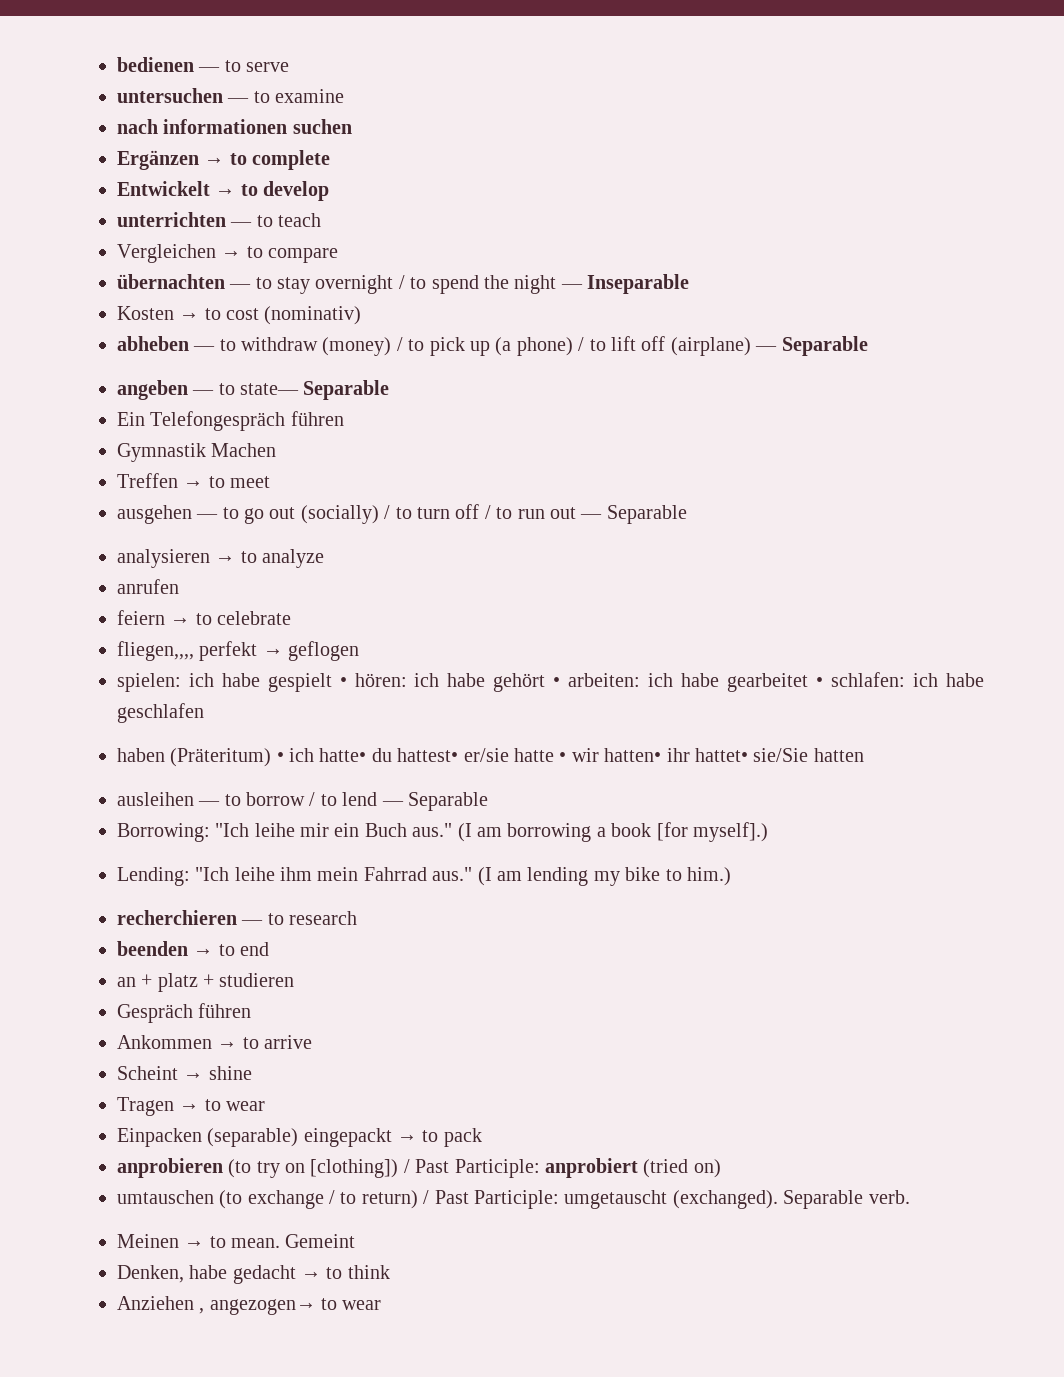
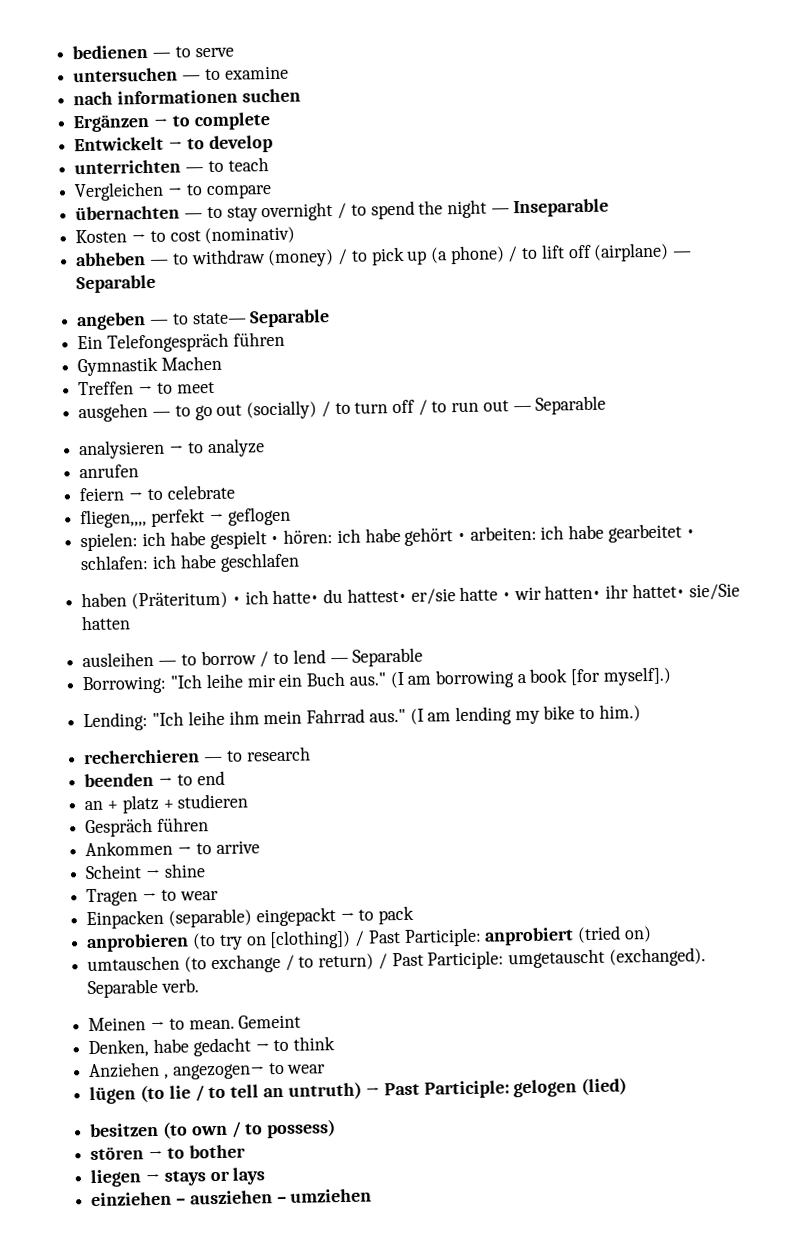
+ lügen (to lie / to tell an untruth) → Past Participle: gelogen (lied)
+ besitzen (to own / to possess)
+ stören → to bother
+ liegen → stays or lays
+ einziehen – ausziehen – umziehen

